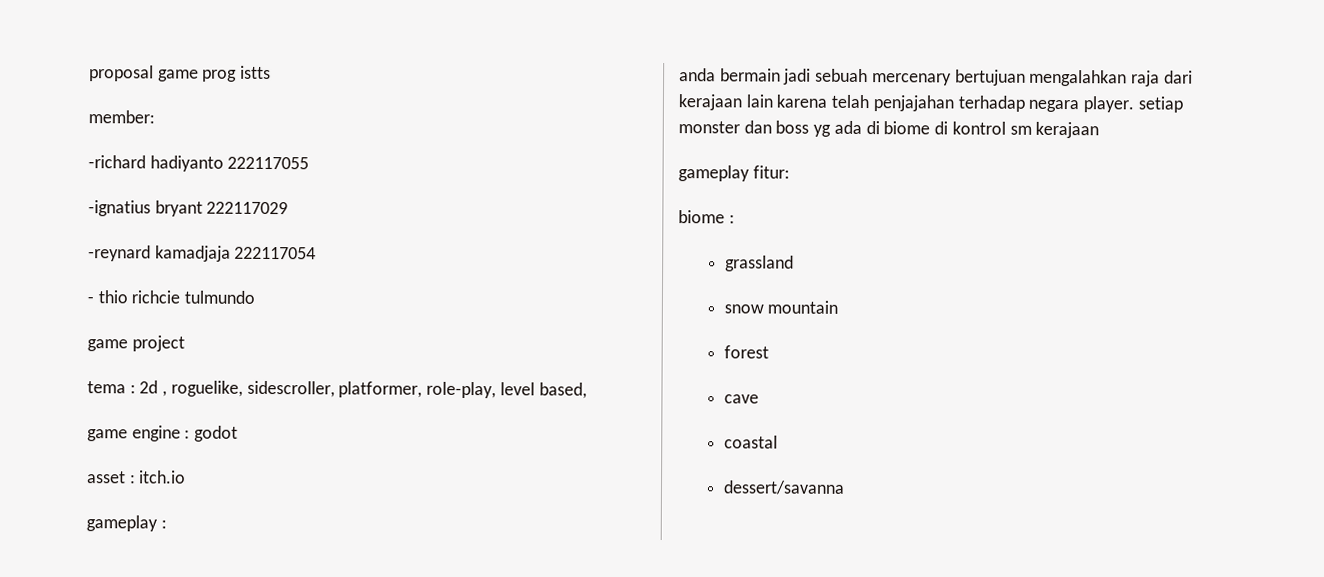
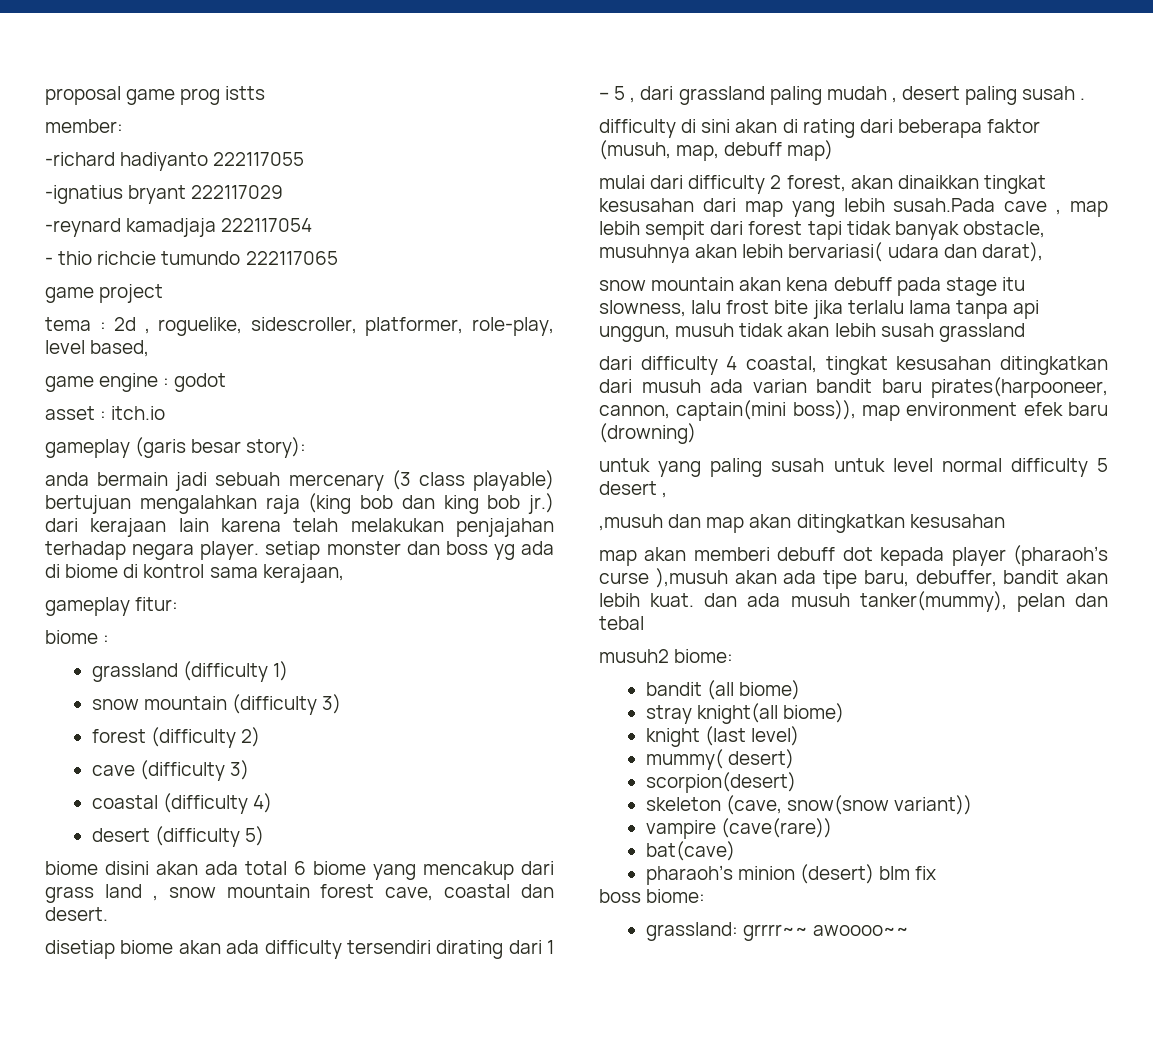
- - thio richcie tulmundo
+ - thio richcie tumundo 222117065
- gameplay :
+ gameplay (garis besar story):
- anda bermain jadi sebuah mercenary bertujuan mengalahkan raja dari kerajaan lain karena telah penjajahan terhadap negara player. setiap monster dan boss yg ada di biome di kontrol sm kerajaan
+ anda bermain jadi sebuah mercenary (3 class playable) bertujuan mengalahkan raja (king bob dan king bob jr.) dari kerajaan lain karena telah melakukan penjajahan terhadap negara player. setiap monster dan boss yg ada di biome di kontrol sama kerajaan,
- grassland
- snow mountain
- forest
- cave
- coastal
- dessert/savanna
+ grassland (difficulty 1)
+ snow mountain (difficulty 3)
+ forest (difficulty 2)
+ cave (difficulty 3)
+ coastal (difficulty 4)
+ desert (difficulty 5)
+ biome disini akan ada total 6 biome yang mencakup dari grass land , snow mountain forest cave, coastal dan desert.
+ disetiap biome akan ada difficulty tersendiri dirating dari 1 – 5 , dari grassland paling mudah , desert paling susah .
+ difficulty di sini akan di rating dari beberapa faktor (musuh, map, debuff map)
+ mulai dari difficulty 2 forest, akan dinaikkan tingkat kesusahan dari map yang lebih susah.Pada cave , map lebih sempit dari forest tapi tidak banyak obstacle, musuhnya akan lebih bervariasi( udara dan darat),
+ snow mountain akan kena debuff pada stage itu slowness, lalu frost bite jika terlalu lama tanpa api unggun, musuh tidak akan lebih susah grassland
+ dari difficulty 4 coastal, tingkat kesusahan ditingkatkan dari musuh ada varian bandit baru pirates(harpooneer, cannon, captain(mini boss)), map environment efek baru (drowning)
+ untuk yang paling susah untuk level normal difficulty 5 desert ,
+ ,musuh dan map akan ditingkatkan kesusahan
+ map akan memberi debuff dot kepada player (pharaoh’s curse ),musuh akan ada tipe baru, debuffer, bandit akan lebih kuat. dan ada musuh tanker(mummy), pelan dan tebal
+ musuh2 biome:
+ bandit (all biome)
+ stray knight(all biome)
+ knight (last level)
+ mummy( desert)
+ scorpion(desert)
+ skeleton (cave, snow(snow variant))
+ vampire (cave(rare))
+ bat(cave)
+ pharaoh’s minion (desert) blm fix
+ boss biome:
+ grassland: grrrr~~ awoooo~~

